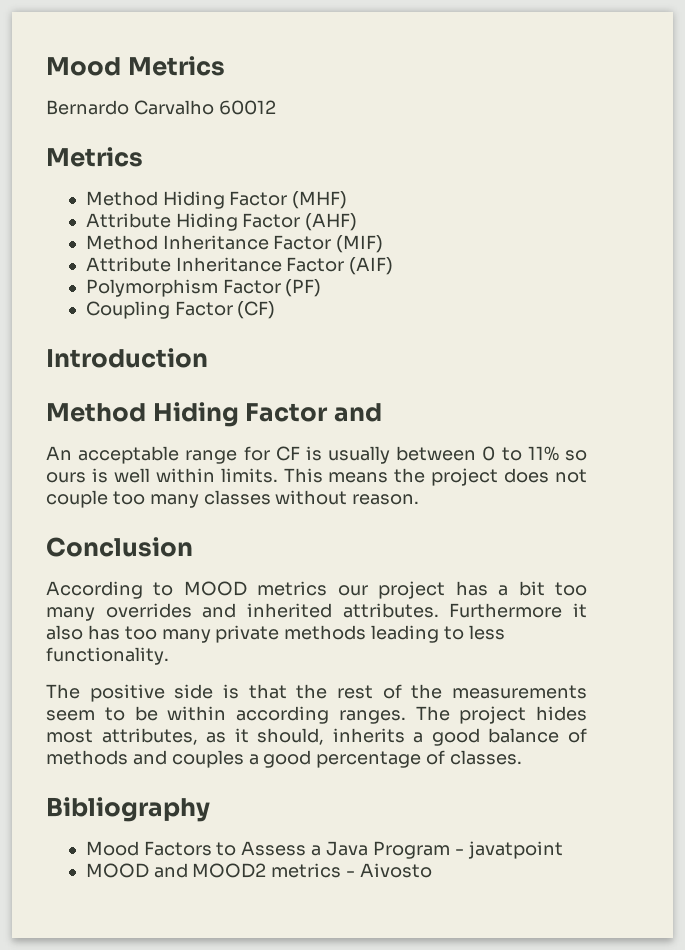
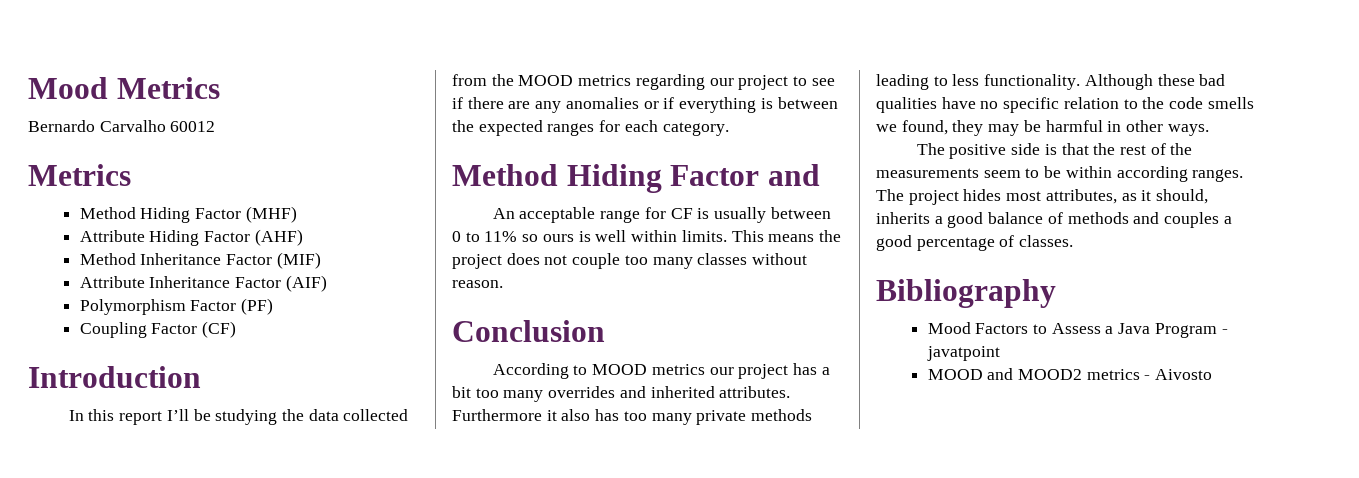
+ In this report I’ll be studying the data collected from the MOOD metrics regarding our project to see if there are any anomalies or if everything is between the expected ranges for each category.
+ Although these bad qualities have no specific relation to the code smells we found, they may be harmful in other ways.

